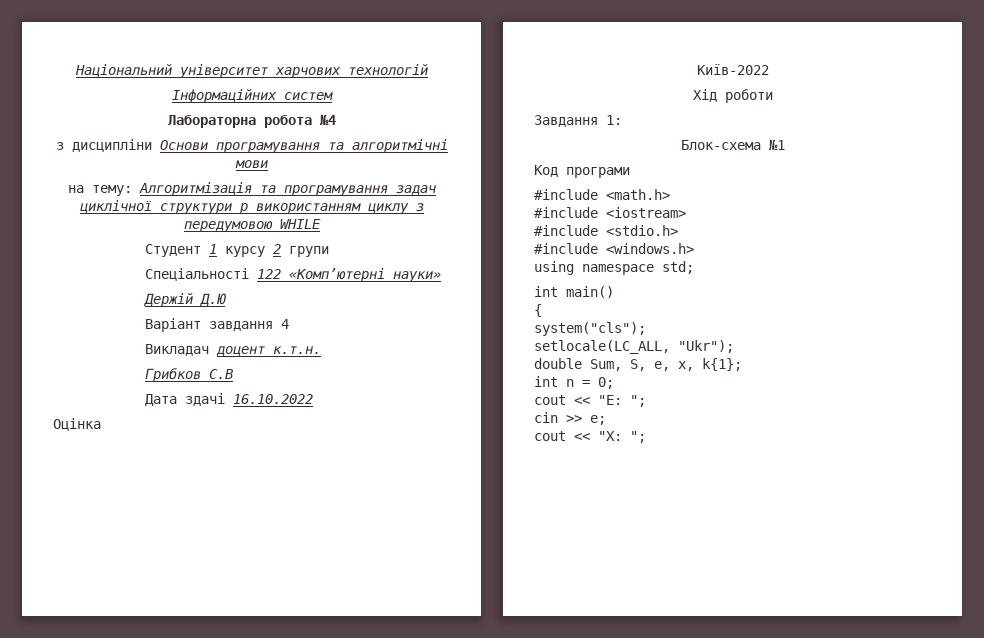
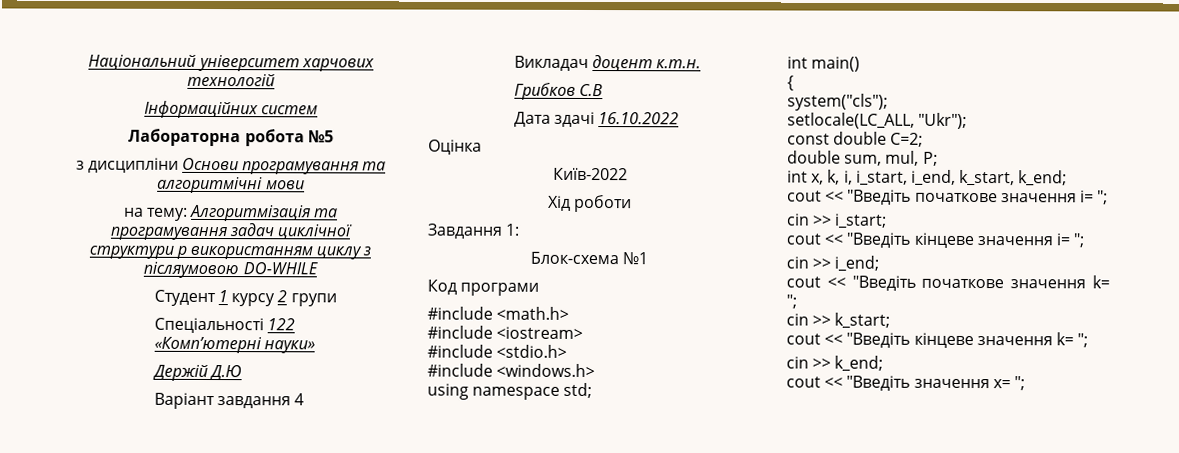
- Лабораторна робота №4
+ Лабораторна робота №5
- на тему: Алгоритмізація та програмування задач циклічної структури p використанням циклу з передумовою WHILE
+ на тему: Алгоритмізація та програмування задач циклічної структури p використанням циклу з післяумовою DO-WHILE
- double Sum, S, e, x, k{1};
- int n = 0;
- cout << "E: ";
- cin >> e;
- cout << "X: ";
+ const double C=2;
+ double sum, mul, P;
+ int x, k, i, i_start, i_end, k_start, k_end;
+ cout << "Введіть початкове значення i= ";
+ cin >> i_start;
+ cout << "Введіть кінцеве значення i= ";
+ cin >> i_end;
+ cout << "Введіть початкове значення k= ";
+ cin >> k_start;
+ cout << "Введіть кінцеве значення k= ";
+ cin >> k_end;
+ cout << "Введіть значення x= ";

